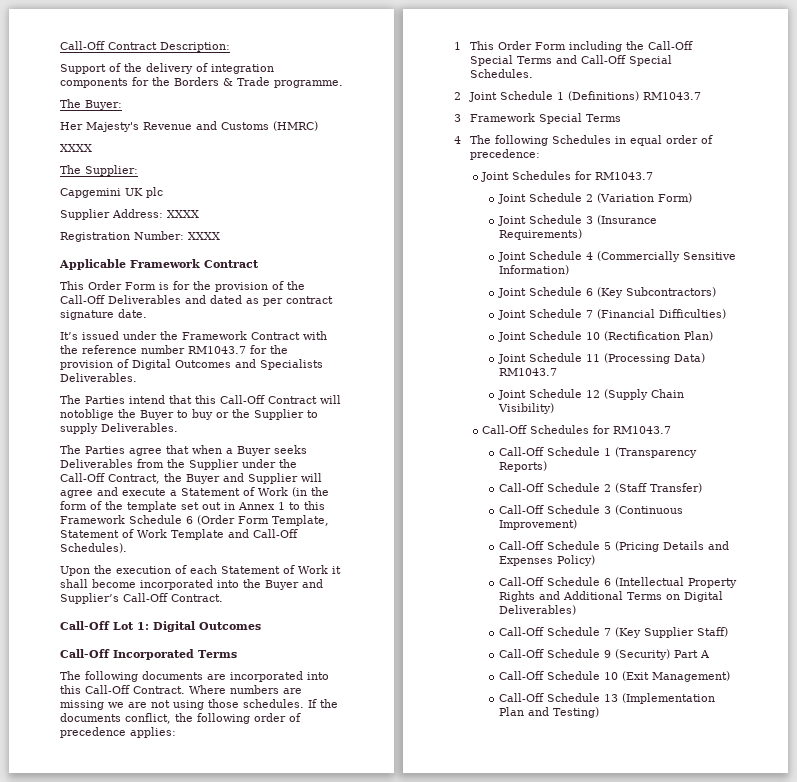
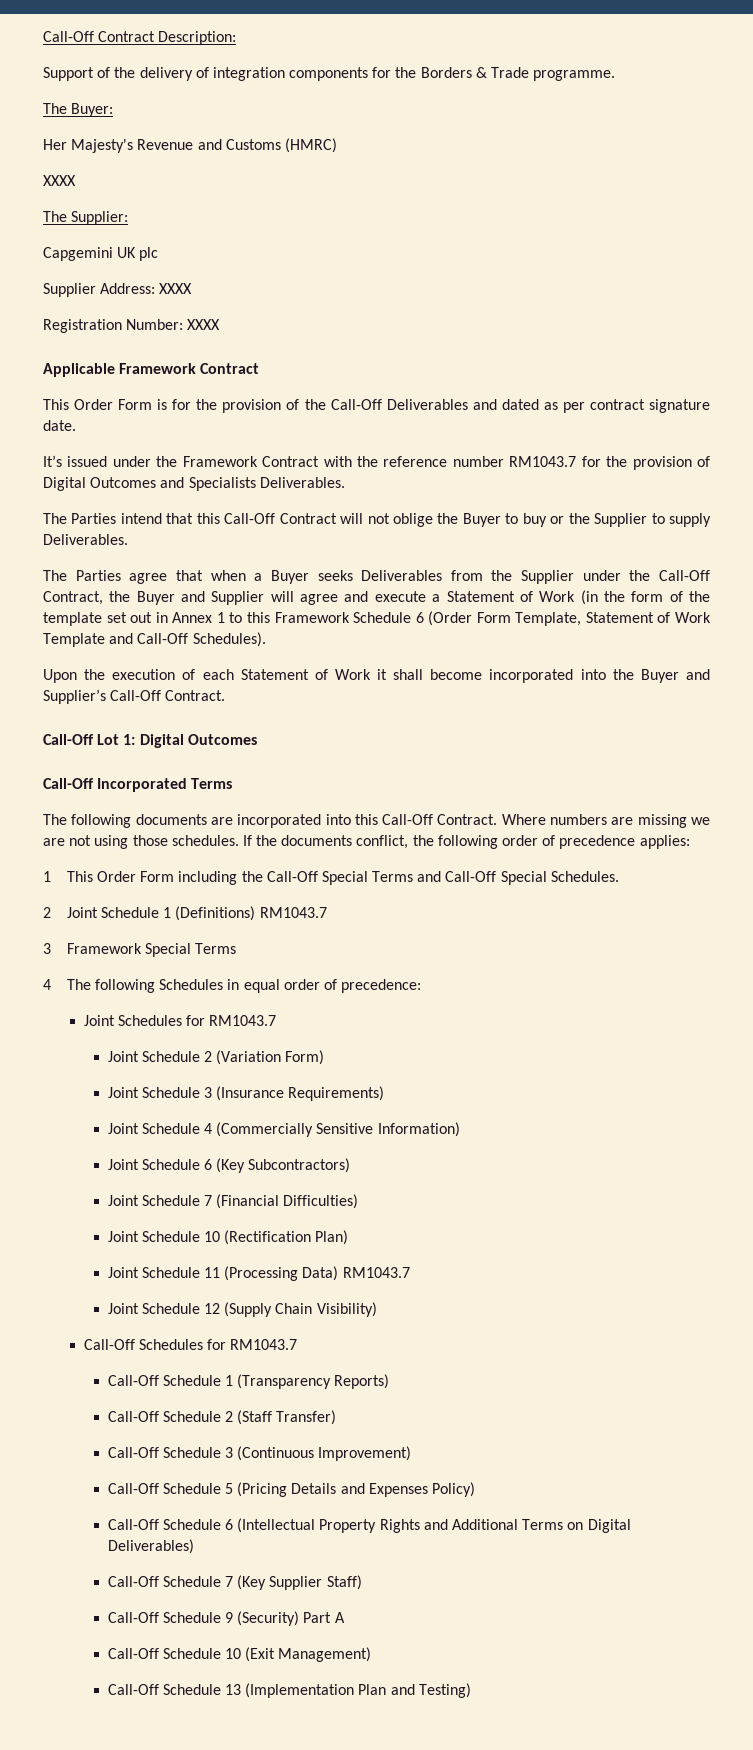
- The Parties intend that this Call-Off Contract will notoblige the Buyer to buy or the Supplier to supply Deliverables.
+ The Parties intend that this Call-Off Contract will not oblige the Buyer to buy or the Supplier to supply Deliverables.

